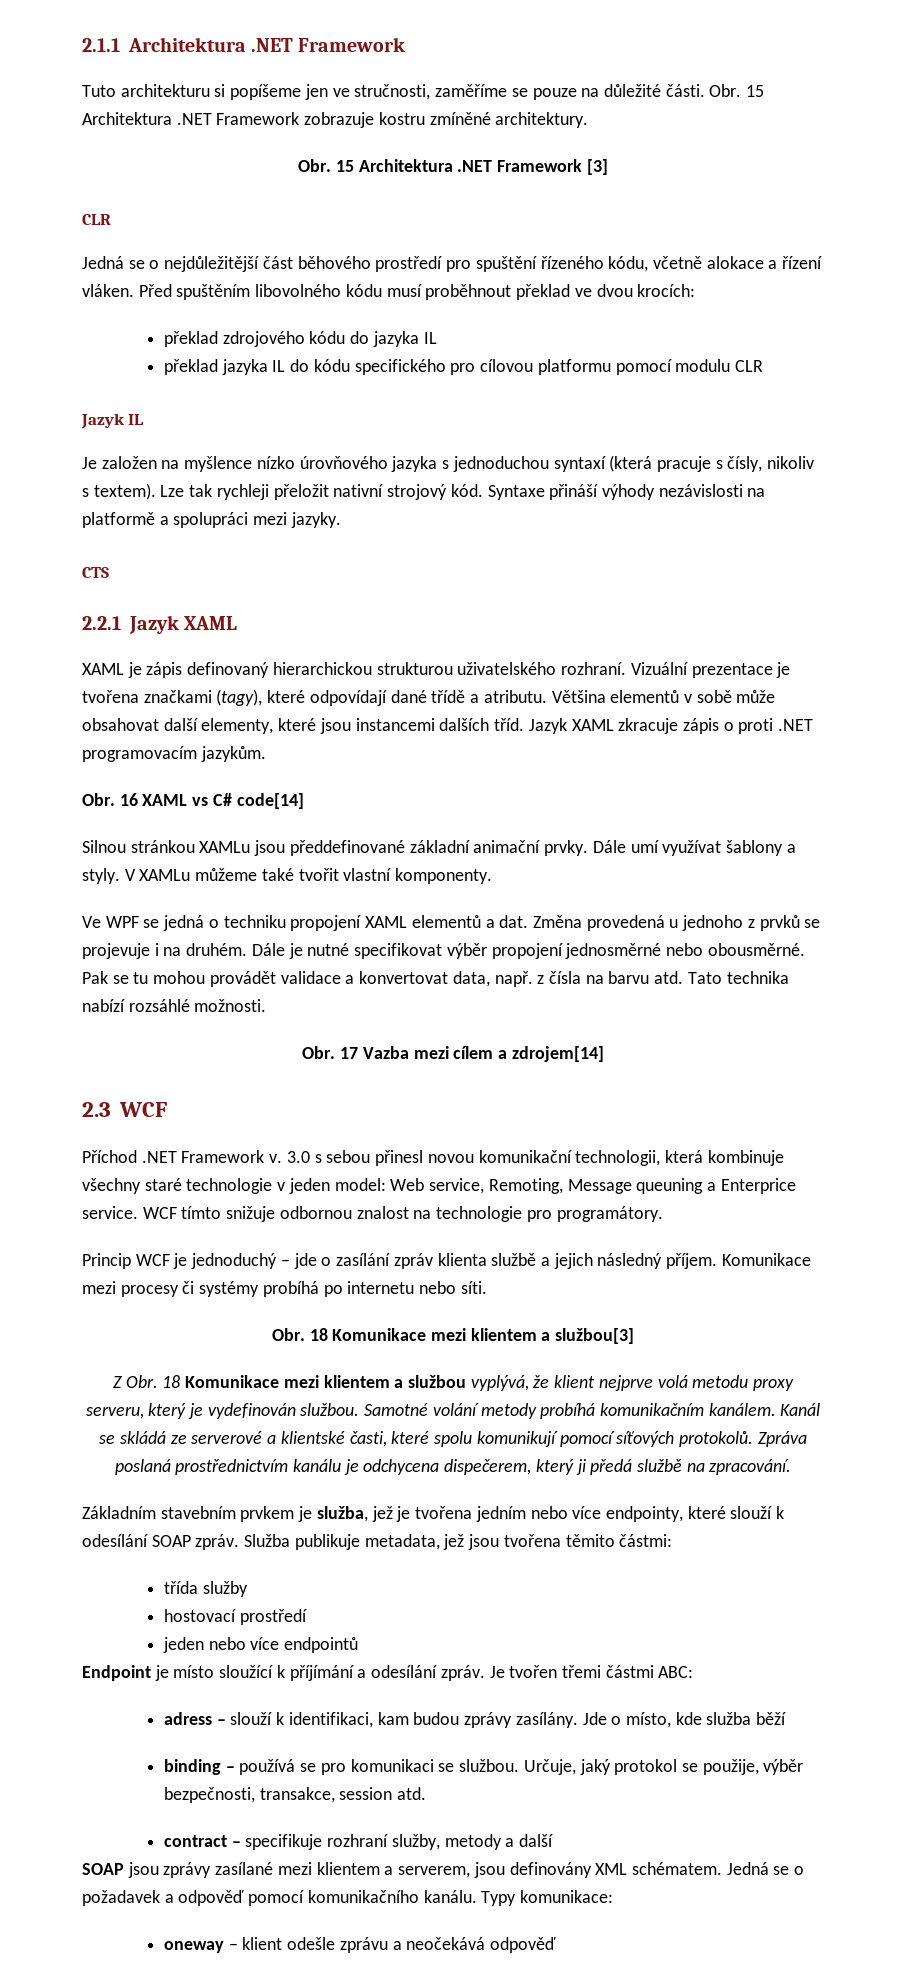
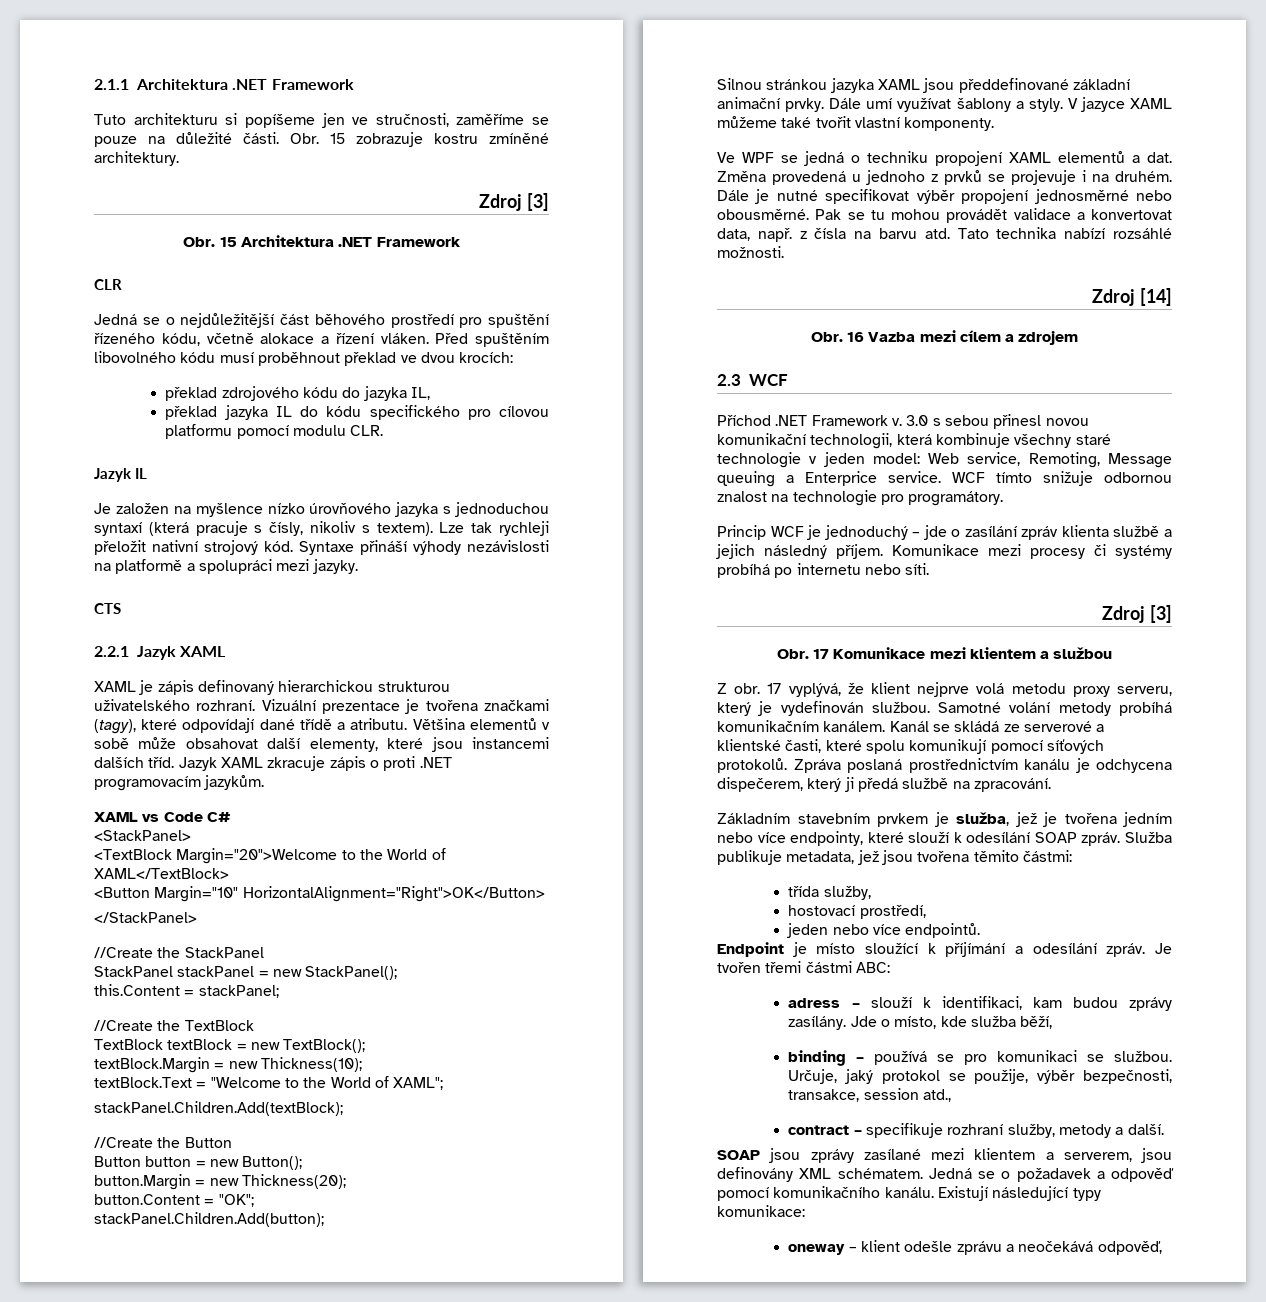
- Obr. 15 Architektura .NET Framework zobrazuje kostru zmíněné architektury.
- Obr. 15 Architektura .NET Framework [3]
+ Obr. 15 zobrazuje kostru zmíněné architektury.
+ Zdroj [3]
+ Obr. 15 Architektura .NET Framework
- překlad zdrojového kódu do jazyka IL
+ překlad zdrojového kódu do jazyka IL,
- překlad jazyka IL do kódu specifického pro cílovou platformu pomocí modulu CLR
+ překlad jazyka IL do kódu specifického pro cílovou platformu pomocí modulu CLR.
- Obr. 16 XAML vs C# code[14]
+ XAML vs Code C#
+ <StackPanel>
+ <TextBlock Margin="20">Welcome to the World of XAML</TextBlock>
+ <Button Margin="10" HorizontalAlignment="Right">OK</Button>
+ </StackPanel>
+ //Create the StackPanel
+ StackPanel stackPanel = new StackPanel();
+ this.Content = stackPanel;
+ //Create the TextBlock
+ TextBlock textBlock = new TextBlock();
+ textBlock.Margin = new Thickness(10);
+ textBlock.Text = "Welcome to the World of XAML";
+ stackPanel.Children.Add(textBlock);
+ //Create the Button
+ Button button = new Button();
+ button.Margin = new Thickness(20);
+ button.Content = "OK";
+ stackPanel.Children.Add(button);
- Silnou stránkou XAMLu jsou předdefinované základní animační prvky.
+ Silnou stránkou jazyka XAML jsou předdefinované základní animační prvky.
- V XAMLu můžeme také tvořit vlastní komponenty.
+ V jazyce XAML můžeme také tvořit vlastní komponenty.
- Obr. 17 Vazba mezi cílem a zdrojem[14]
+ Zdroj [14]
+ Obr. 16 Vazba mezi cílem a zdrojem
- 3.0 s sebou přinesl novou komunikační technologii, která kombinuje všechny staré technologie v jeden model: Web service, Remoting, Message queuning a Enterprice service.
+ 3.0 s sebou přinesl novou komunikační technologii, která kombinuje všechny staré technologie v jeden model: Web service, Remoting, Message queuing a Enterprice service.
  Komunikace mezi procesy či systémy probíhá po internetu nebo síti.
- Obr. 18 Komunikace mezi klientem a službou[3]
- Z Obr. 18 Komunikace mezi klientem a službou vyplývá, že klient nejprve volá metodu proxy serveru, který je vydefinován službou.
+ Zdroj [3]
+ Obr. 17 Komunikace mezi klientem a službou
+ Z obr. 17 vyplývá, že klient nejprve volá metodu proxy serveru, který je vydefinován službou.
- třída služby
+ třída služby,
- hostovací prostředí
+ hostovací prostředí,
- jeden nebo více endpointů
+ jeden nebo více endpointů.
- Jde o místo, kde služba běží
+ Jde o místo, kde služba běží,
- Určuje, jaký protokol se použije, výběr bezpečnosti, transakce, session atd.
+ Určuje, jaký protokol se použije, výběr bezpečnosti, transakce, session atd.,
- contract – specifikuje rozhraní služby, metody a další
+ contract – specifikuje rozhraní služby, metody a další.
- Typy komunikace:
+ Existují následující typy komunikace:
- oneway – klient odešle zprávu a neočekává odpověď
+ oneway – klient odešle zprávu a neočekává odpověď,

